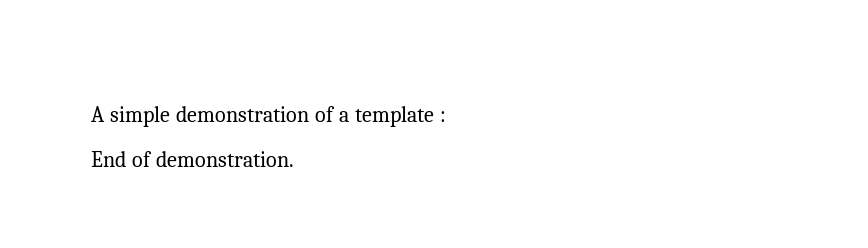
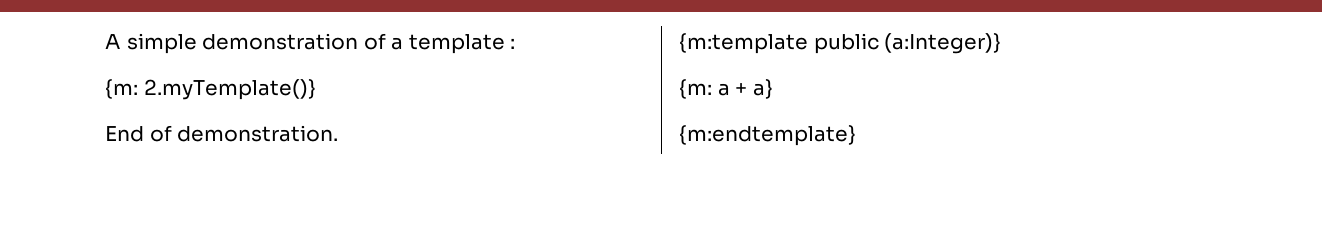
+ {m: 2.myTemplate()}
+ {m:template public (a:Integer)}
+ {m: a + a}
+ {m:endtemplate}

